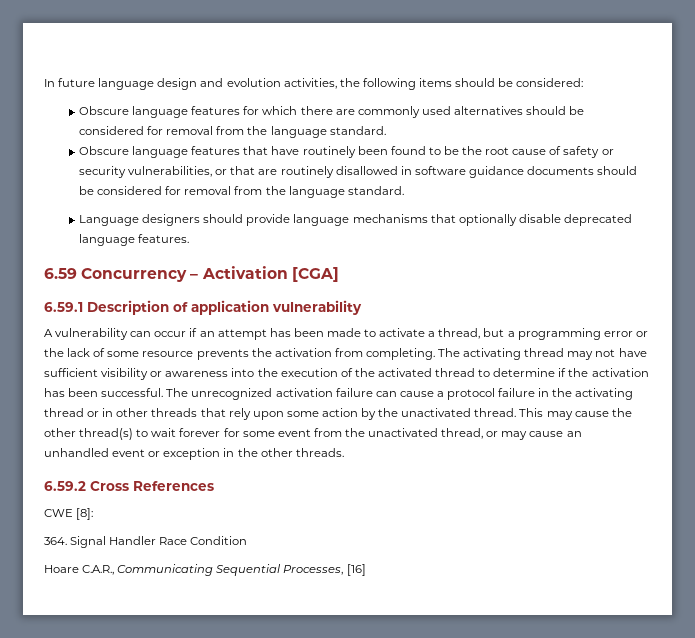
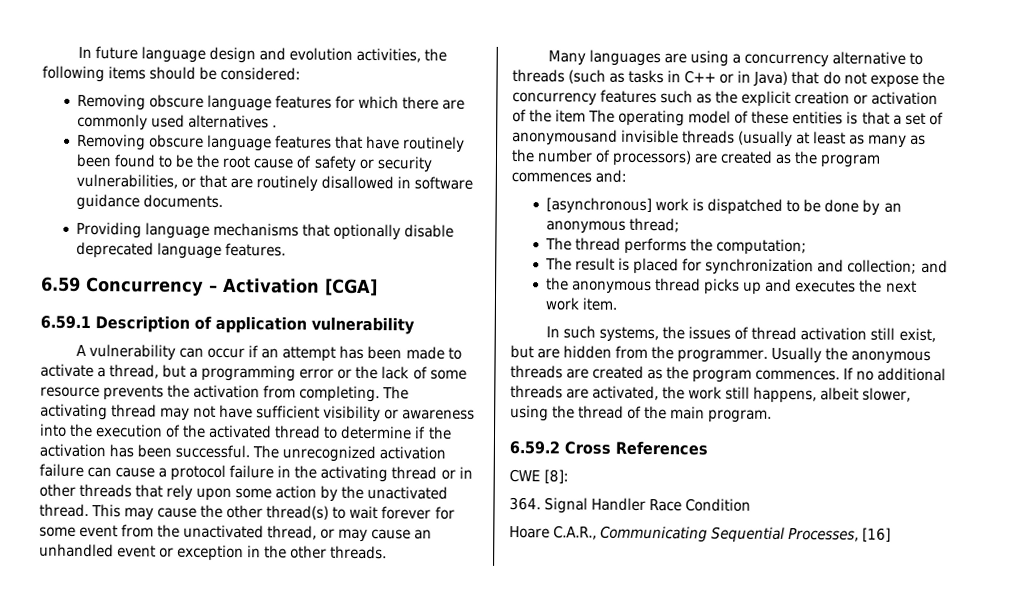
- Obscure language features for which there are commonly used alternatives should be considered for removal from the language standard.
- Obscure language features that have routinely been found to be the root cause of safety or security vulnerabilities, or that are routinely disallowed in software guidance documents should be considered for removal from the language standard.
- Language designers should provide language mechanisms that optionally disable deprecated language features.
+ Removing obscure language features for which there are commonly used alternatives .
+ Removing obscure language features that have routinely been found to be the root cause of safety or security vulnerabilities, or that are routinely disallowed in software guidance documents.
+ Providing language mechanisms that optionally disable deprecated language features.
+ Many languages are using a concurrency alternative to threads (such as tasks in C++ or in Java) that do not expose the concurrency features such as the explicit creation or activation of the item The operating model of these entities is that a set of anonymousand invisible threads (usually at least as many as the number of processors) are created as the program commences and:
+ [asynchronous] work is dispatched to be done by an anonymous thread;
+ The thread performs the computation;
+ The result is placed for synchronization and collection; and
+ the anonymous thread picks up and executes the next work item.
+ In such systems, the issues of thread activation still exist, but are hidden from the programmer. Usually the anonymous threads are created as the program commences. If no additional threads are activated, the work still happens, albeit slower, using the thread of the main program.

